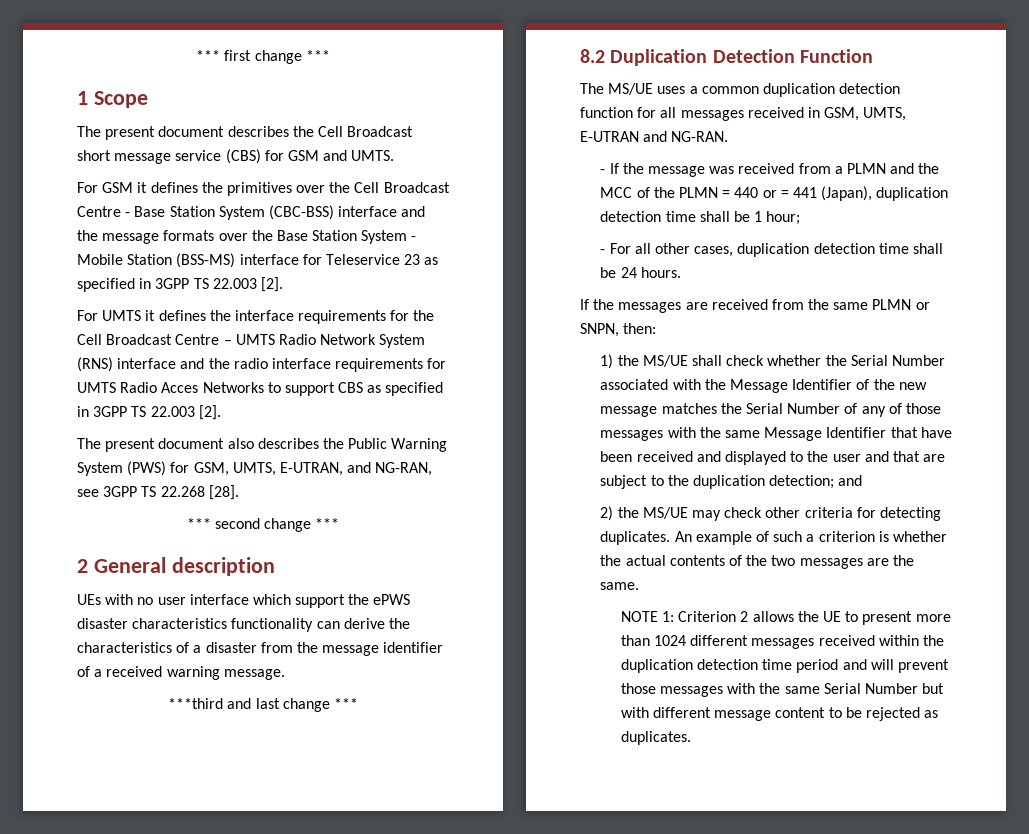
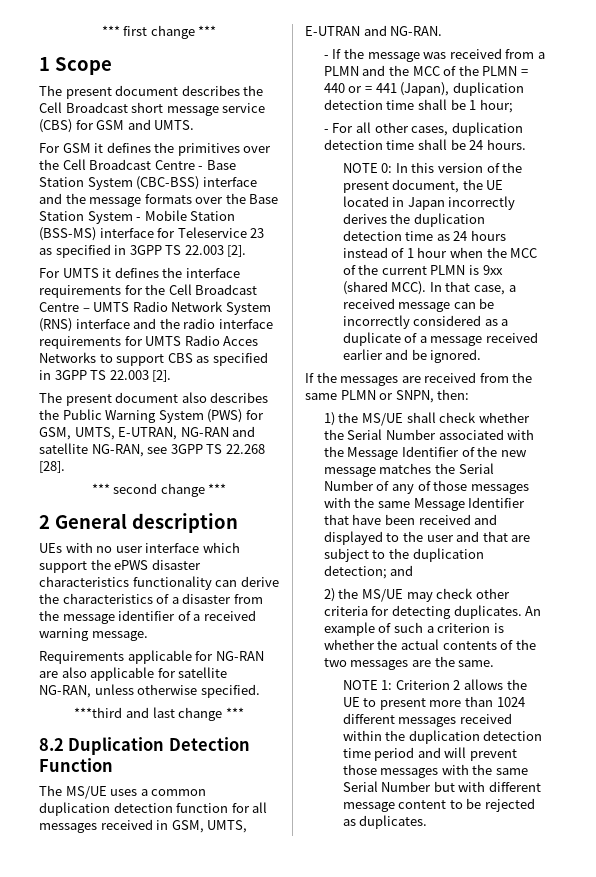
- The present document also describes the Public Warning System (PWS) for GSM, UMTS, E-UTRAN, and NG-RAN, see 3GPP TS 22.268 [28].
+ The present document also describes the Public Warning System (PWS) for GSM, UMTS, E-UTRAN, NG-RAN and satellite NG-RAN, see 3GPP TS 22.268 [28].
+ Requirements applicable for NG-RAN are also applicable for satellite NG-RAN, unless otherwise specified.
+ NOTE 0: In this version of the present document, the UE located in Japan incorrectly derives the duplication detection time as 24 hours instead of 1 hour when the MCC of the current PLMN is 9xx (shared MCC). In that case, a received message can be incorrectly considered as a duplicate of a message received earlier and be ignored.

